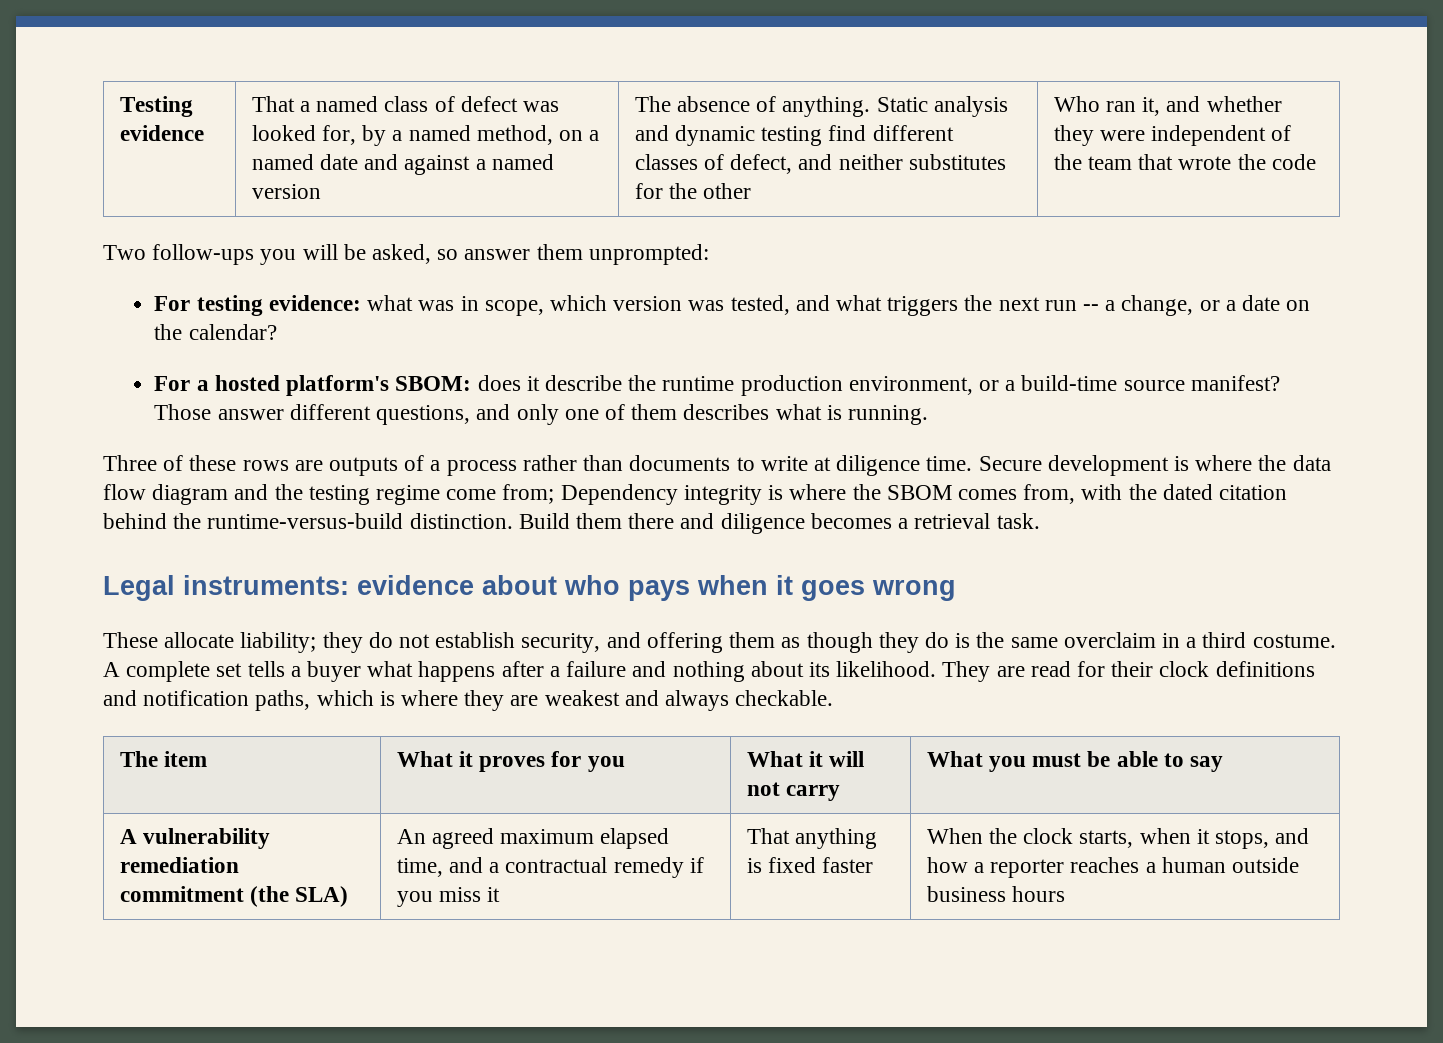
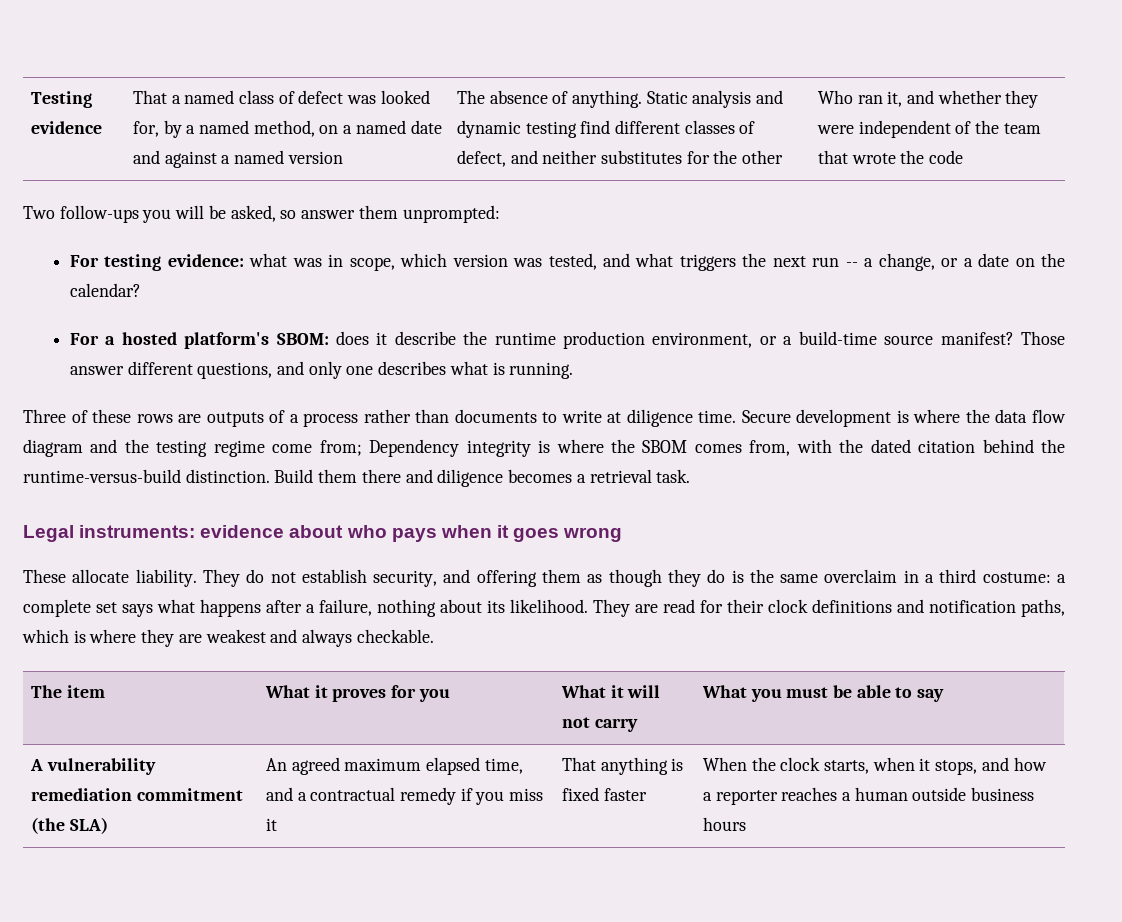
- Those answer different questions, and only one of them describes what is running.
+ Those answer different questions, and only one describes what is running.
- These allocate liability; they do not establish security, and offering them as though they do is the same overclaim in a third costume. A complete set tells a buyer what happens after a failure and nothing about its likelihood.
+ These allocate liability. They do not establish security, and offering them as though they do is the same overclaim in a third costume: a complete set says what happens after a failure, nothing about its likelihood.

